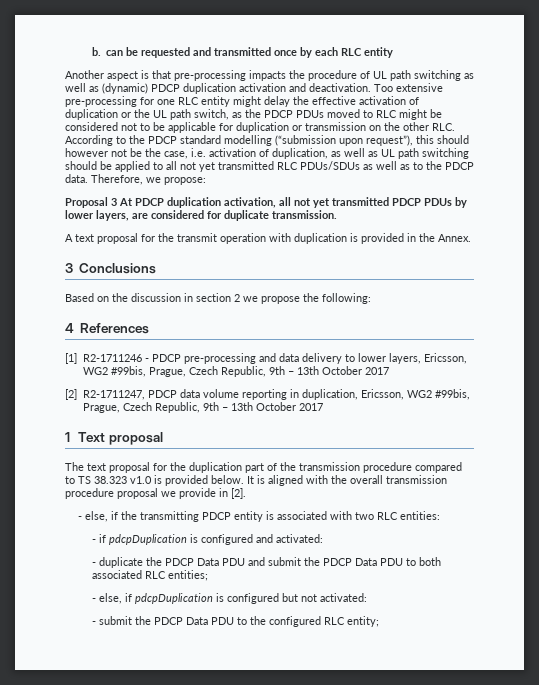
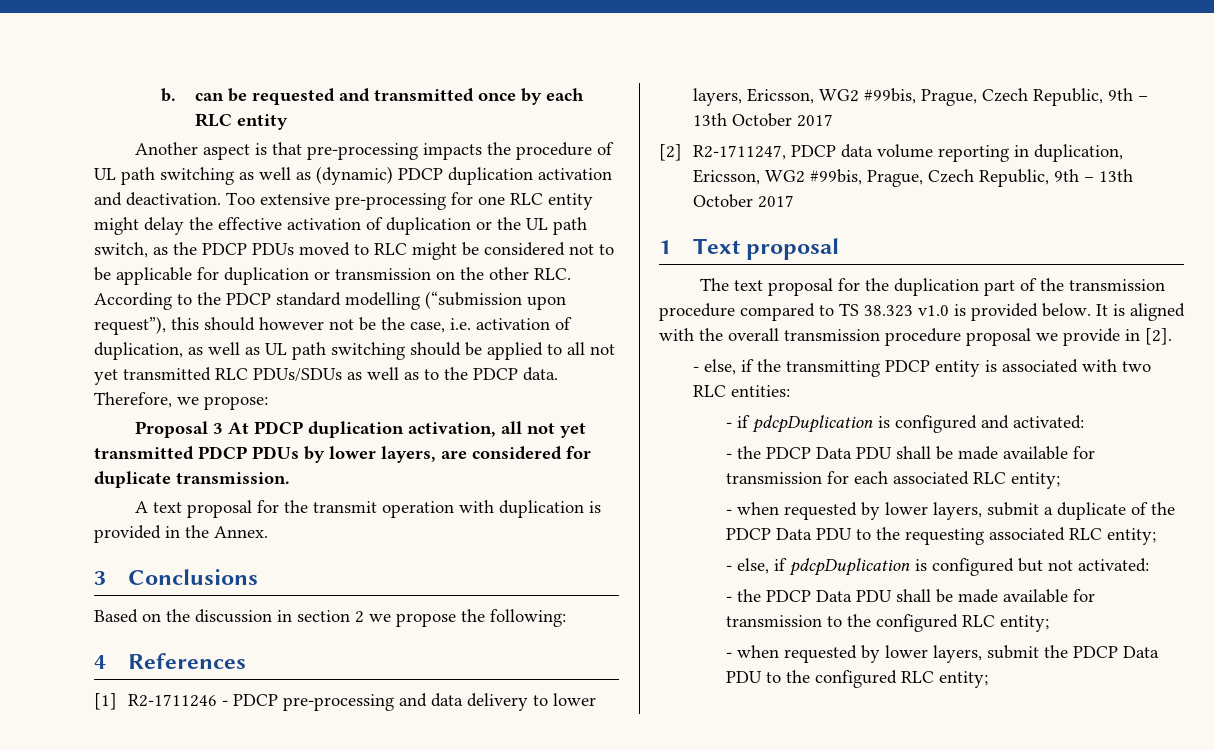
- - duplicate the PDCP Data PDU and submit the PDCP Data PDU to both associated RLC entities;
+ - the PDCP Data PDU shall be made available for transmission for each associated RLC entity;
+ - when requested by lower layers, submit a duplicate of the PDCP Data PDU to the requesting associated RLC entity;
- - submit the PDCP Data PDU to the configured RLC entity;
+ - the PDCP Data PDU shall be made available for transmission to the configured RLC entity;
+ - when requested by lower layers, submit the PDCP Data PDU to the configured RLC entity;

